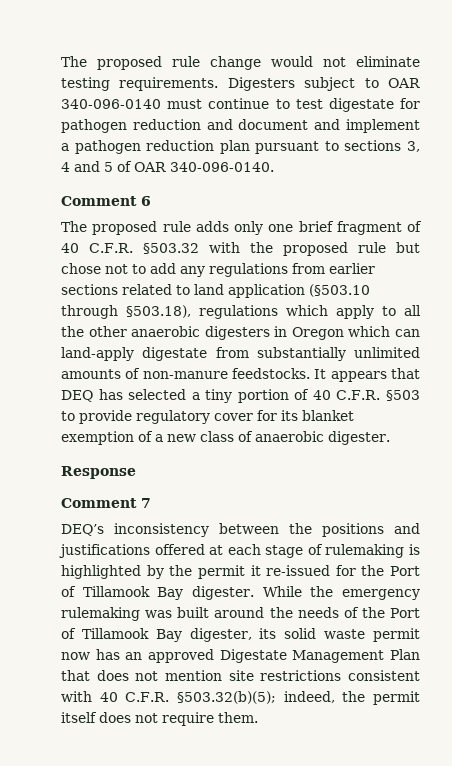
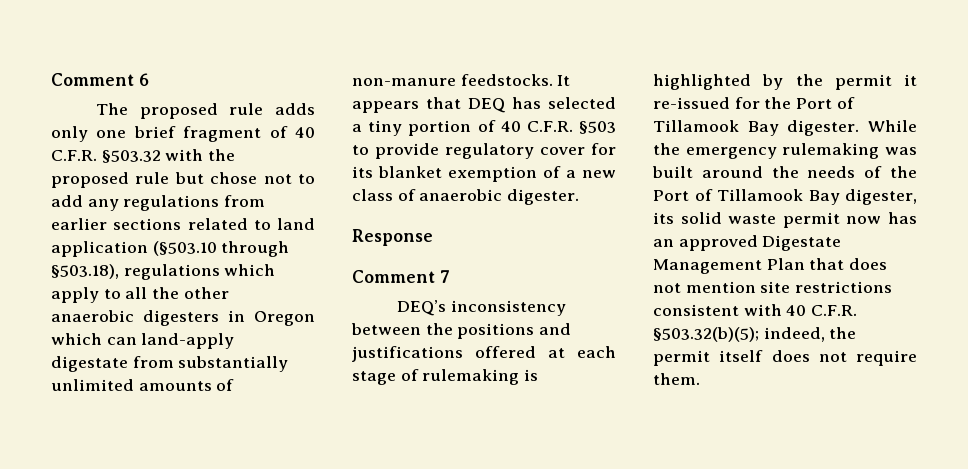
- The proposed rule change would not eliminate testing requirements. Digesters subject to OAR 340-096-0140 must continue to test digestate for pathogen reduction and document and implement a pathogen reduction plan pursuant to sections 3, 4 and 5 of OAR 340-096-0140.

